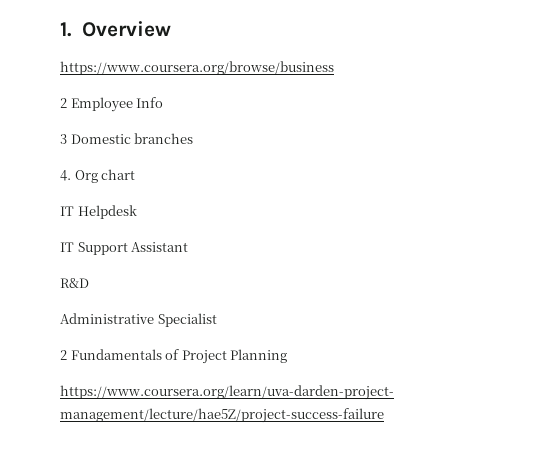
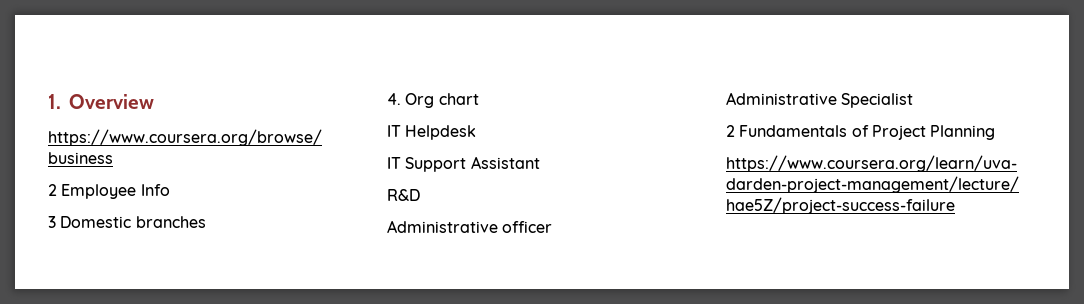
+ Administrative officer

